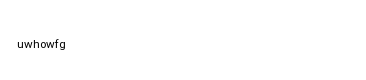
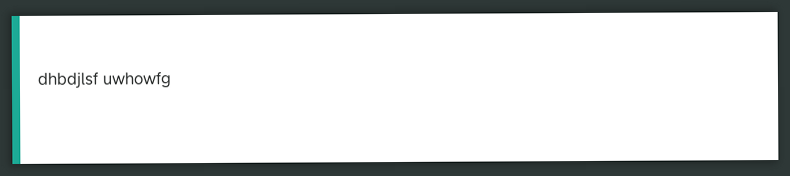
- uwhowfg
+ dhbdjlsf uwhowfg

